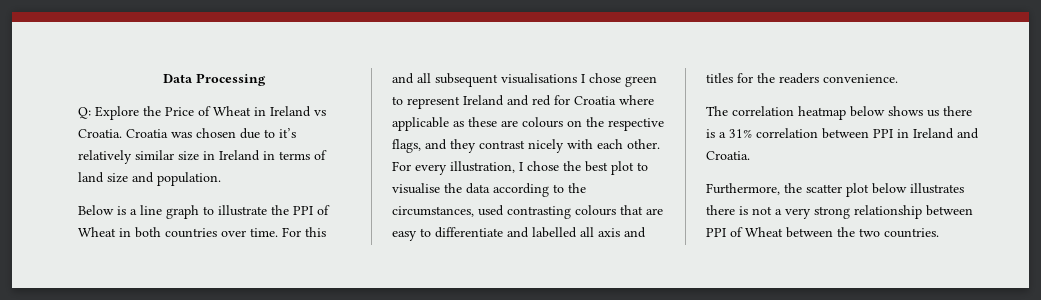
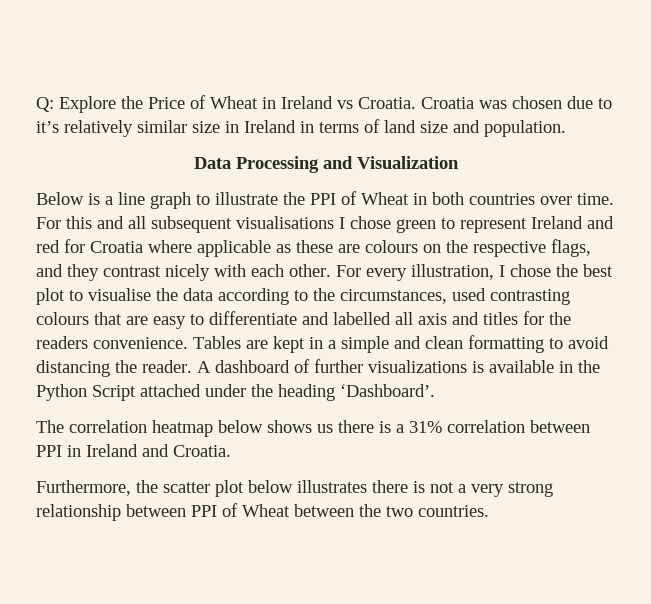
- Data Processing
+ Data Processing and Visualization
+ Tables are kept in a simple and clean formatting to avoid distancing the reader. A dashboard of further visualizations is available in the Python Script attached under the heading ‘Dashboard’.

